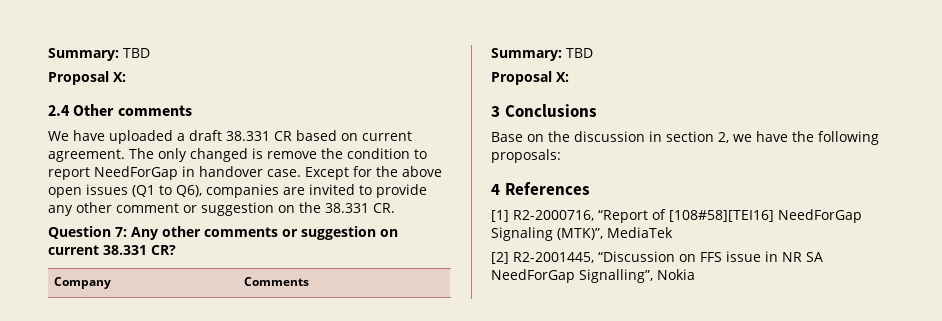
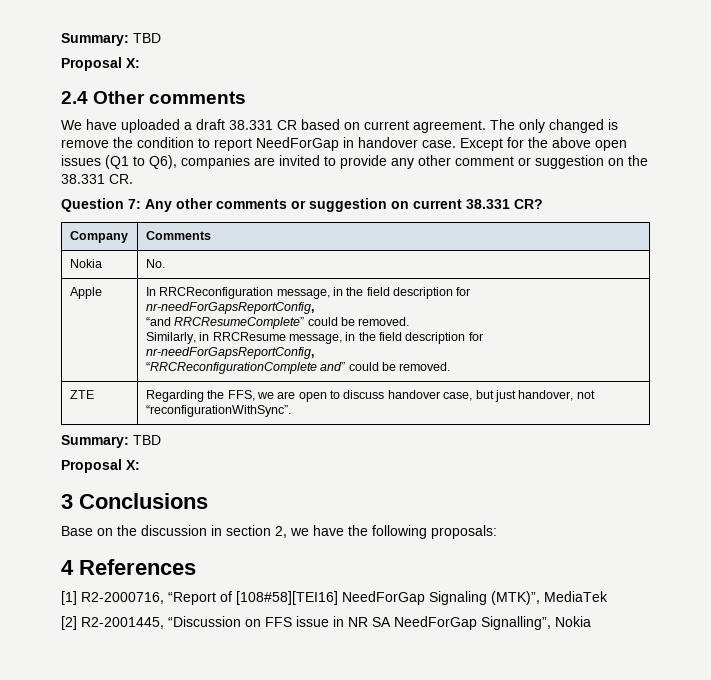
+ Nokia | No.
+ Apple | In RRCReconfiguration message, in the field description for nr-needForGapsReportConfig,
+ “and RRCResumeComplete” could be removed.
+ Similarly, in RRCResume message, in the field description for nr-needForGapsReportConfig,
+ “RRCReconfigurationComplete and” could be removed.
+ ZTE | Regarding the FFS, we are open to discuss handover case, but just handover, not “reconfigurationWithSync”.

